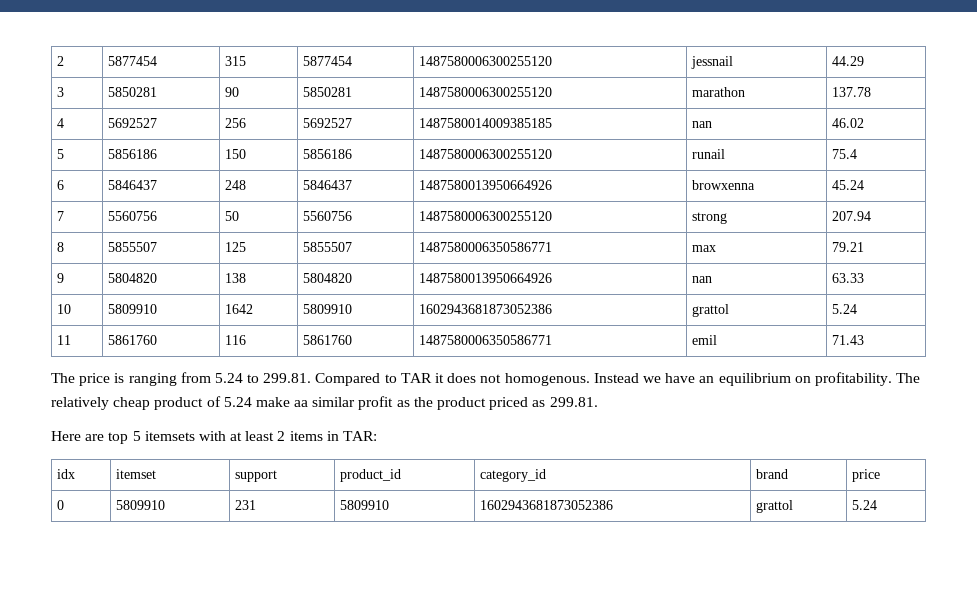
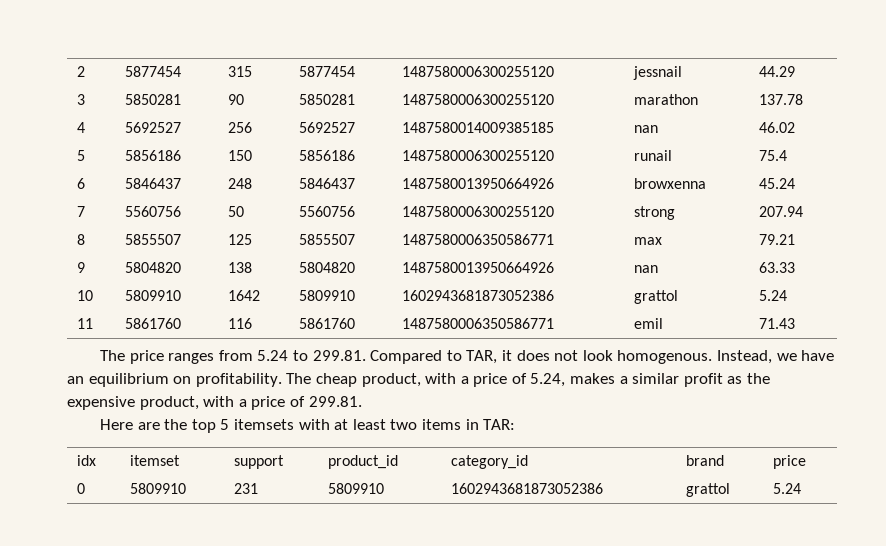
- The price is ranging from 5.24 to 299.81. Compared to TAR it does not homogenous. Instead we have an equilibrium on profitability.
+ The price ranges from 5.24 to 299.81. Compared to TAR, it does not look homogenous. Instead, we have an equilibrium on profitability.
- The relatively cheap product of 5.24 make aa similar profit as the product priced as 299.81.
+ The cheap product, with a price of 5.24, makes a similar profit as the expensive product, with a price of 299.81.
- Here are top 5 itemsets with at least 2 items in TAR:
+ Here are the top 5 itemsets with at least two items in TAR:

